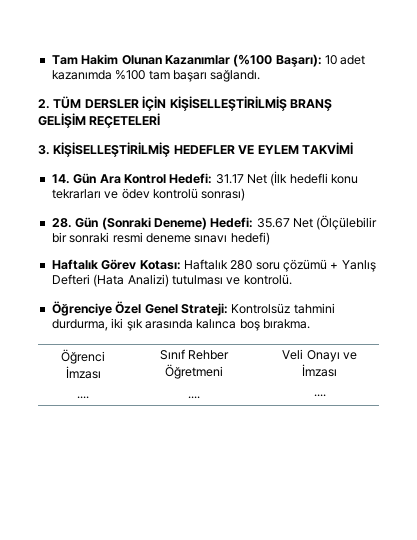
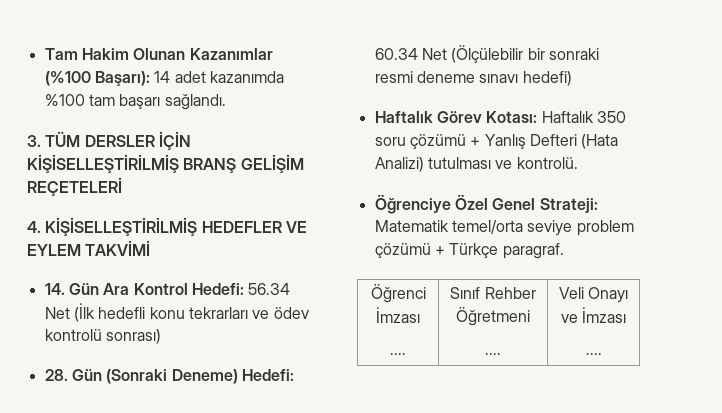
- Tam Hakim Olunan Kazanımlar (%100 Başarı): 10 adet kazanımda %100 tam başarı sağlandı.
+ Tam Hakim Olunan Kazanımlar (%100 Başarı): 14 adet kazanımda %100 tam başarı sağlandı.
- 2. TÜM DERSLER İÇİN KİŞİSELLEŞTİRİLMİŞ BRANŞ GELİŞİM REÇETELERİ
+ 3. TÜM DERSLER İÇİN KİŞİSELLEŞTİRİLMİŞ BRANŞ GELİŞİM REÇETELERİ
- 3. KİŞİSELLEŞTİRİLMİŞ HEDEFLER VE EYLEM TAKVİMİ
+ 4. KİŞİSELLEŞTİRİLMİŞ HEDEFLER VE EYLEM TAKVİMİ
- 14. Gün Ara Kontrol Hedefi: 31.17 Net (İlk hedefli konu tekrarları ve ödev kontrolü sonrası)
+ 14. Gün Ara Kontrol Hedefi: 56.34 Net (İlk hedefli konu tekrarları ve ödev kontrolü sonrası)
- 28. Gün (Sonraki Deneme) Hedefi: 35.67 Net (Ölçülebilir bir sonraki resmi deneme sınavı hedefi)
+ 28. Gün (Sonraki Deneme) Hedefi: 60.34 Net (Ölçülebilir bir sonraki resmi deneme sınavı hedefi)
- Haftalık Görev Kotası: Haftalık 280 soru çözümü + Yanlış Defteri (Hata Analizi) tutulması ve kontrolü.
+ Haftalık Görev Kotası: Haftalık 350 soru çözümü + Yanlış Defteri (Hata Analizi) tutulması ve kontrolü.
- Öğrenciye Özel Genel Strateji: Kontrolsüz tahmini durdurma, iki şık arasında kalınca boş bırakma.
+ Öğrenciye Özel Genel Strateji: Matematik temel/orta seviye problem çözümü + Türkçe paragraf.

